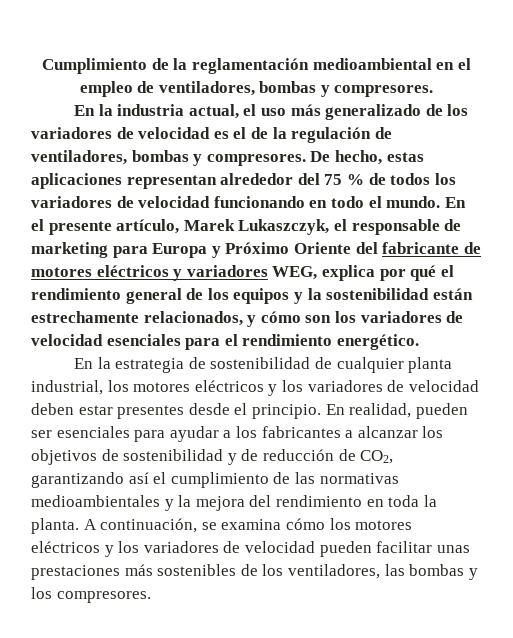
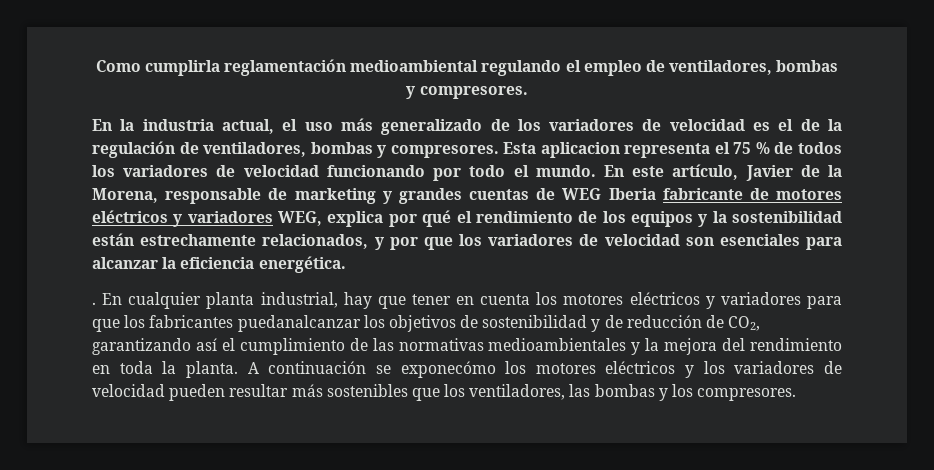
- Cumplimiento de la reglamentación medioambiental en el empleo de ventiladores, bombas y compresores.
+ Como cumplirla reglamentación medioambiental regulando el empleo de ventiladores, bombas y compresores.
- De hecho, estas aplicaciones representan alrededor del 75 % de todos los variadores de velocidad funcionando en todo el mundo.
+ Esta aplicacion representa el 75 % de todos los variadores de velocidad funcionando por todo el mundo.
- En el presente artículo, Marek Lukaszczyk, el responsable de marketing para Europa y Próximo Oriente del fabricante de motores eléctricos y variadores WEG, explica por qué el rendimiento general de los equipos y la sostenibilidad están estrechamente relacionados, y cómo son los variadores de velocidad esenciales para el rendimiento energético.
- En la estrategia de sostenibilidad de cualquier planta industrial, los motores eléctricos y los variadores de velocidad deben estar presentes desde el principio. En realidad, pueden ser esenciales para ayudar a los fabricantes a alcanzar los objetivos de sostenibilidad y de reducción de CO2, garantizando así el cumplimiento de las normativas medioambientales y la mejora del rendimiento en toda la planta.
+ En este artículo, Javier de la Morena, responsable de marketing y grandes cuentas de WEG Iberia fabricante de motores eléctricos y variadores WEG, explica por qué el rendimiento de los equipos y la sostenibilidad están estrechamente relacionados, y por que los variadores de velocidad son esenciales para alcanzar la eficiencia energética.
+ . En cualquier planta industrial, hay que tener en cuenta los motores eléctricos y variadores para que los fabricantes puedanalcanzar los objetivos de sostenibilidad y de reducción de CO2, garantizando así el cumplimiento de las normativas medioambientales y la mejora del rendimiento en toda la planta.
- A continuación, se examina cómo los motores eléctricos y los variadores de velocidad pueden facilitar unas prestaciones más sostenibles de los ventiladores, las bombas y los compresores.
+ A continuación se exponecómo los motores eléctricos y los variadores de velocidad pueden resultar más sostenibles que los ventiladores, las bombas y los compresores.

